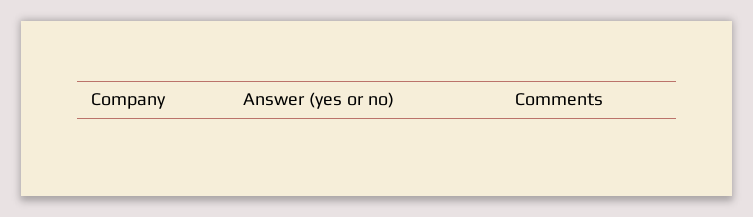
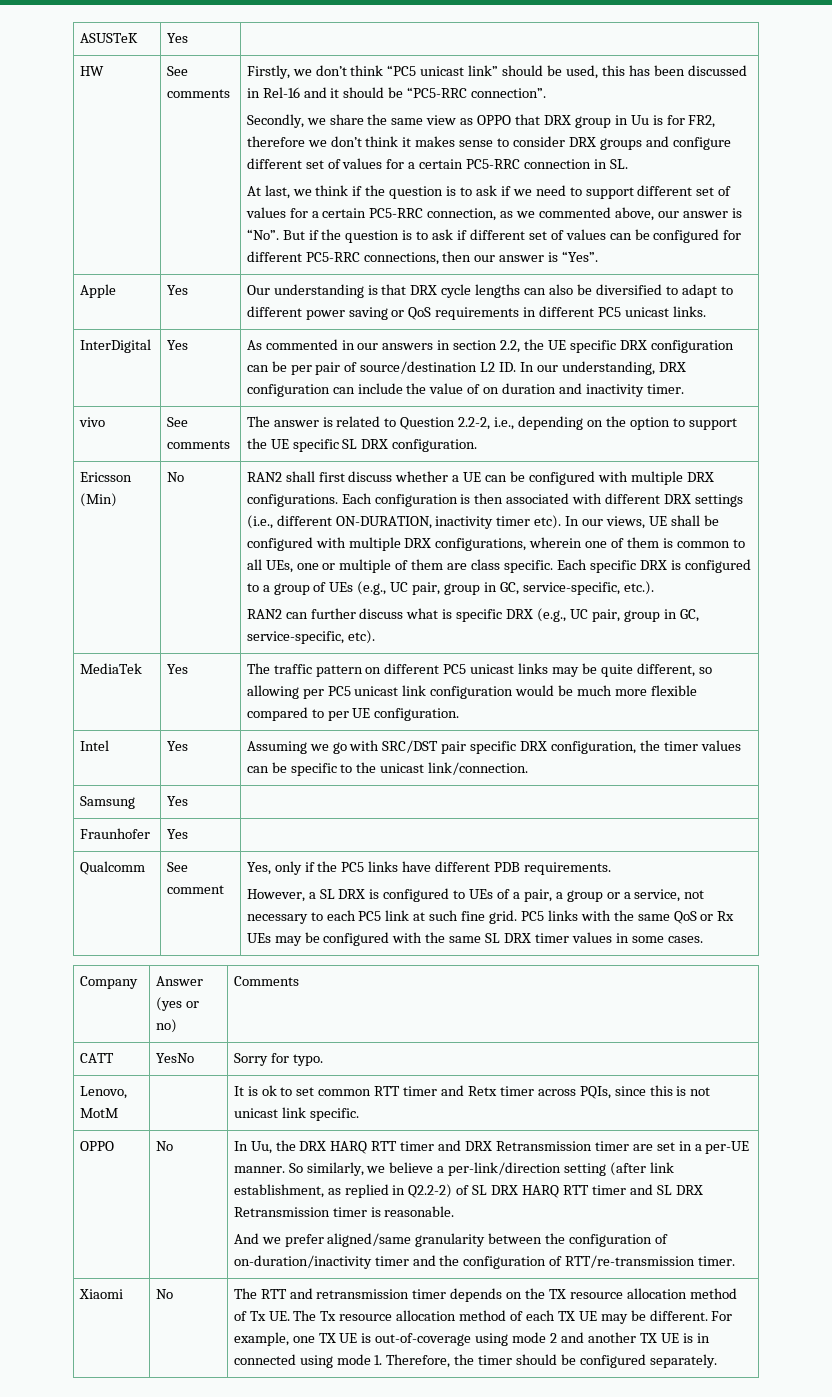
+ ASUSTeK | Yes |
+ HW | See comments | Firstly, we don’t think “PC5 unicast link” should be used, this has been discussed in Rel-16 and it should be “PC5-RRC connection”.
+ Secondly, we share the same view as OPPO that DRX group in Uu is for FR2, therefore we don’t think it makes sense to consider DRX groups and configure different set of values for a certain PC5-RRC connection in SL.
+ At last, we think if the question is to ask if we need to support different set of values for a certain PC5-RRC connection, as we commented above, our answer is “No”. But if the question is to ask if different set of values can be configured for different PC5-RRC connections, then our answer is “Yes”.
+ Apple | Yes | Our understanding is that DRX cycle lengths can also be diversified to adapt to different power saving or QoS requirements in different PC5 unicast links.
+ InterDigital | Yes | As commented in our answers in section 2.2, the UE specific DRX configuration can be per pair of source/destination L2 ID. In our understanding, DRX configuration can include the value of on duration and inactivity timer.
+ vivo | See comments | The answer is related to Question 2.2-2, i.e., depending on the option to support the UE specific SL DRX configuration.
+ Ericsson (Min) | No | RAN2 shall first discuss whether a UE can be configured with multiple DRX configurations. Each configuration is then associated with different DRX settings (i.e., different ON-DURATION, inactivity timer etc). In our views, UE shall be configured with multiple DRX configurations, wherein one of them is common to all UEs, one or multiple of them are class specific. Each specific DRX is configured to a group of UEs (e.g., UC pair, group in GC, service-specific, etc.).
+ RAN2 can further discuss what is specific DRX (e.g., UC pair, group in GC, service-specific, etc).
+ MediaTek | Yes | The traffic pattern on different PC5 unicast links may be quite different, so allowing per PC5 unicast link configuration would be much more flexible compared to per UE configuration.
+ Intel | Yes | Assuming we go with SRC/DST pair specific DRX configuration, the timer values can be specific to the unicast link/connection.
+ Samsung | Yes |
+ Fraunhofer | Yes |
+ Qualcomm | See comment | Yes, only if the PC5 links have different PDB requirements.
+ However, a SL DRX is configured to UEs of a pair, a group or a service, not necessary to each PC5 link at such fine grid. PC5 links with the same QoS or Rx UEs may be configured with the same SL DRX timer values in some cases.
+ CATT | YesNo | Sorry for typo.
+ Lenovo, MotM | | It is ok to set common RTT timer and Retx timer across PQIs, since this is not unicast link specific.
+ OPPO | No | In Uu, the DRX HARQ RTT timer and DRX Retransmission timer are set in a per-UE manner. So similarly, we believe a per-link/direction setting (after link establishment, as replied in Q2.2-2) of SL DRX HARQ RTT timer and SL DRX Retransmission timer is reasonable.
+ And we prefer aligned/same granularity between the configuration of on-duration/inactivity timer and the configuration of RTT/re-transmission timer.
+ Xiaomi | No | The RTT and retransmission timer depends on the TX resource allocation method of Tx UE. The Tx resource allocation method of each TX UE may be different. For example, one TX UE is out-of-coverage using mode 2 and another TX UE is in connected using mode 1. Therefore, the timer should be configured separately.

